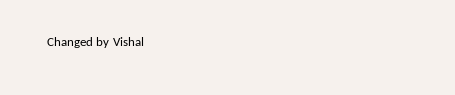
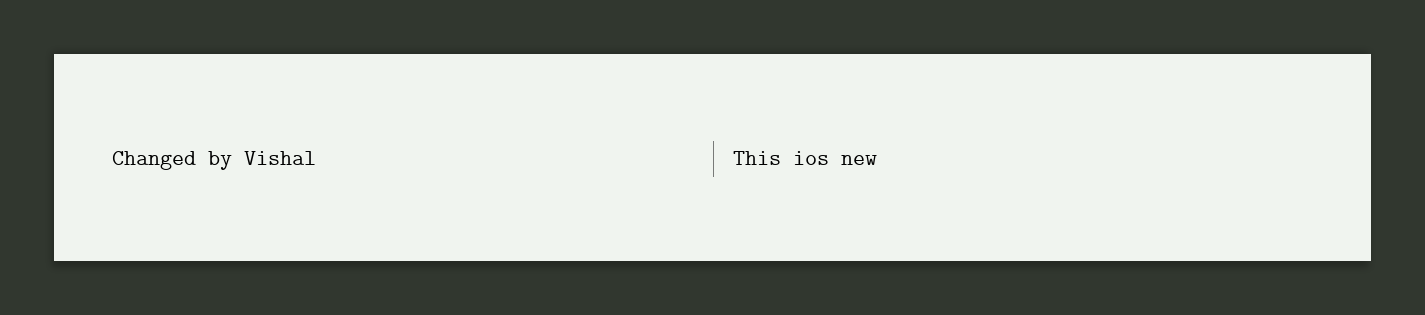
+ This ios new

